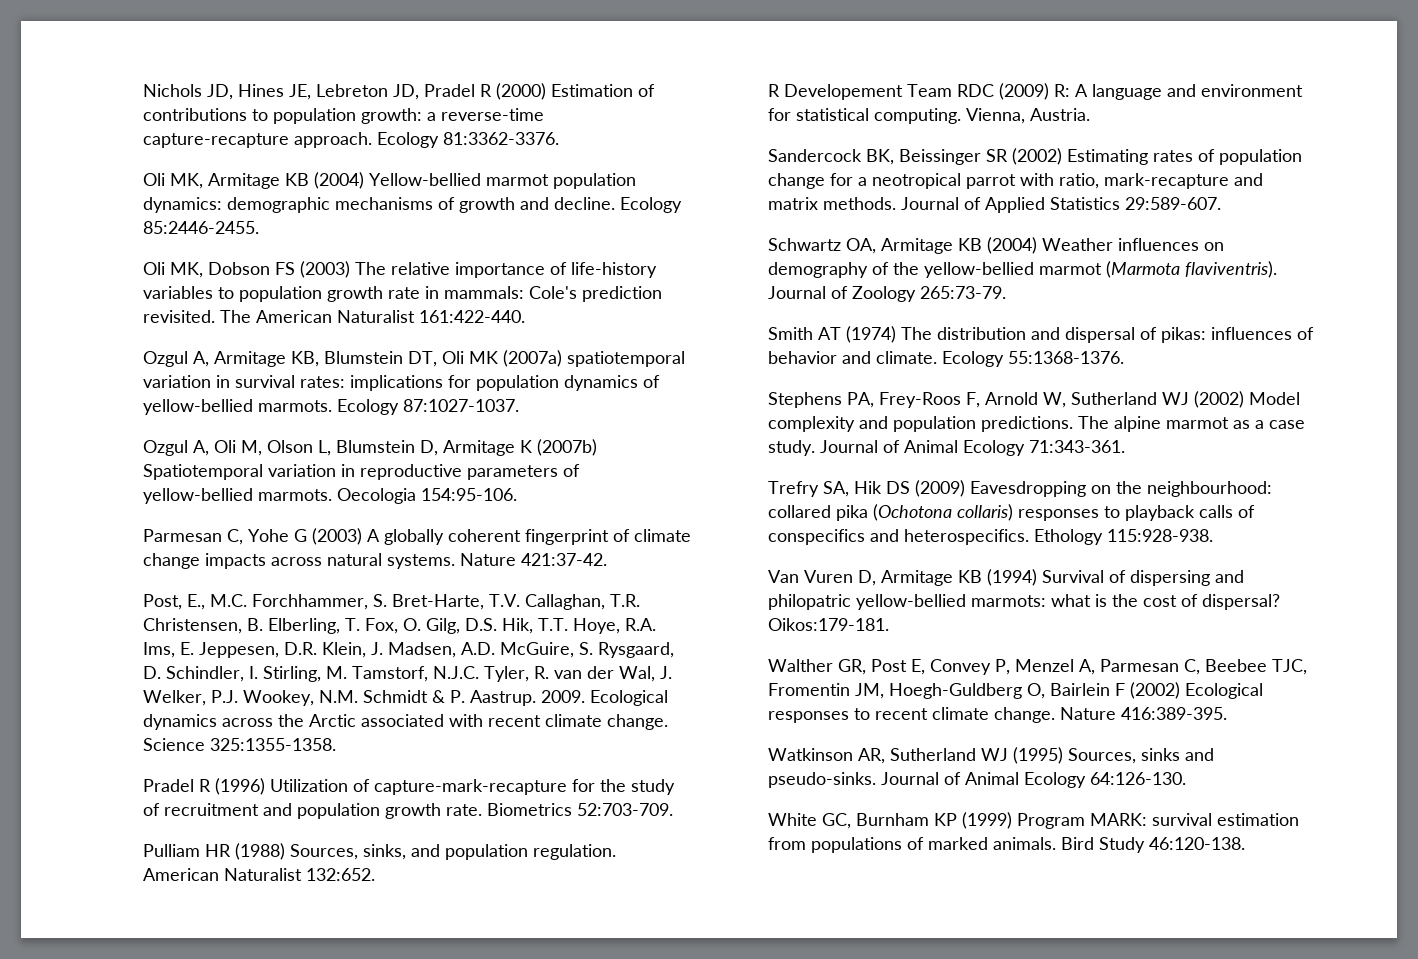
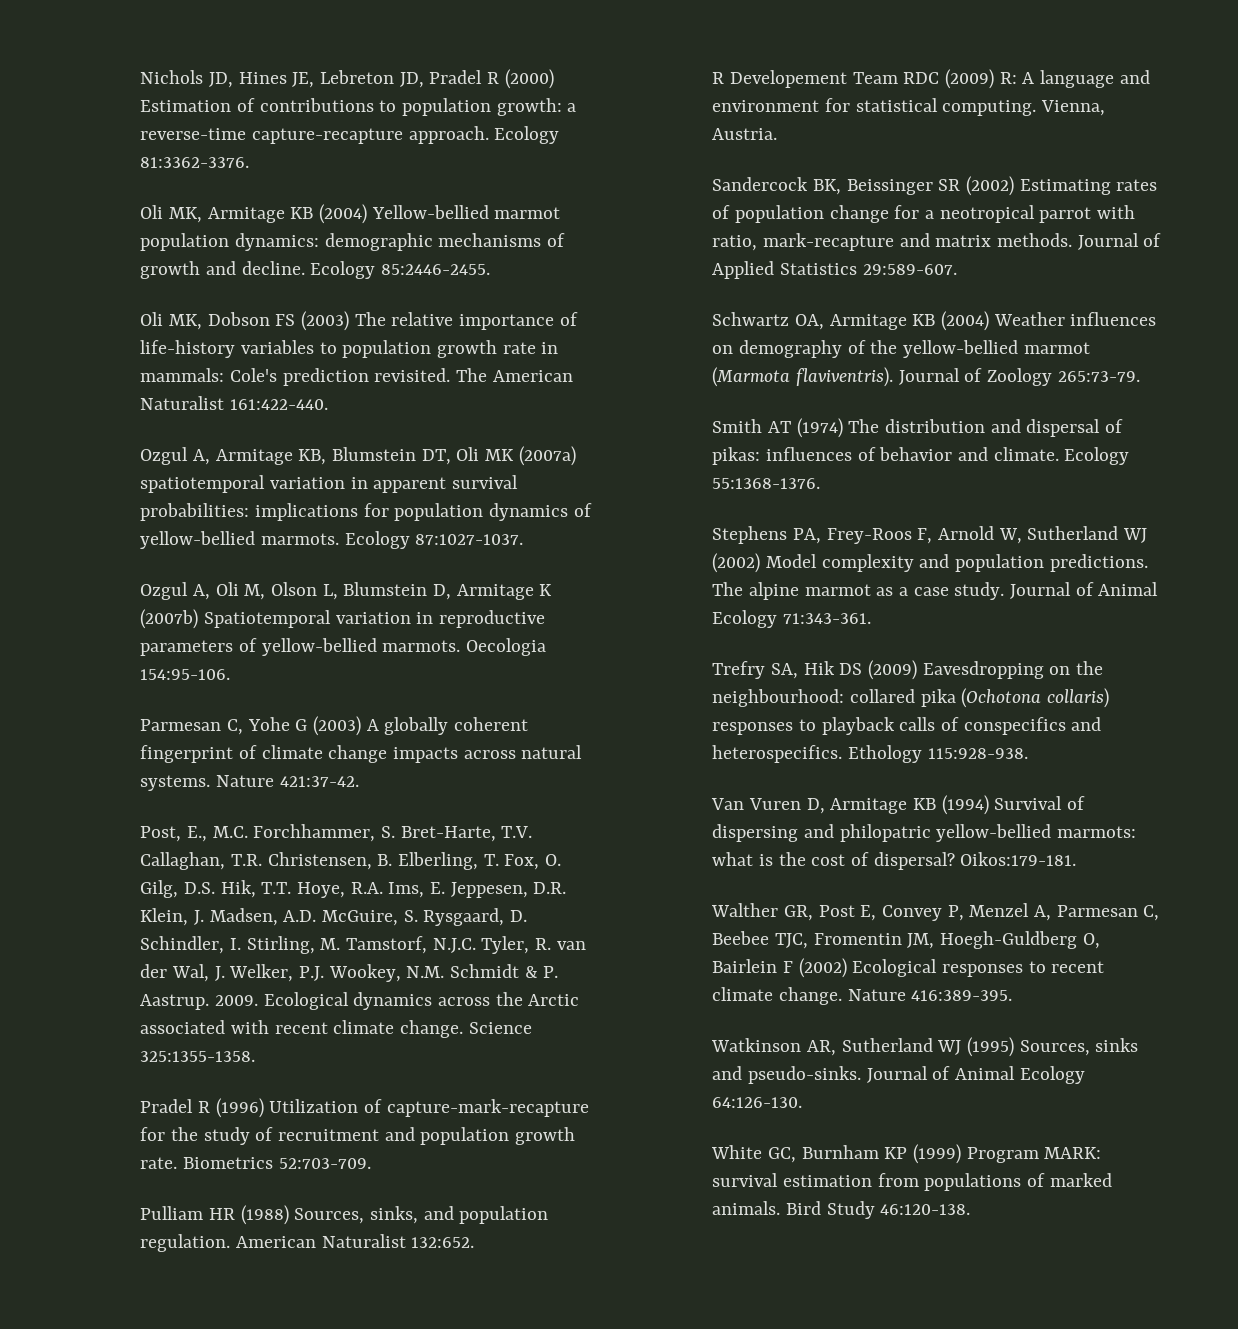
- Ozgul A, Armitage KB, Blumstein DT, Oli MK (2007a) spatiotemporal variation in survival rates: implications for population dynamics of yellow-bellied marmots.
+ Ozgul A, Armitage KB, Blumstein DT, Oli MK (2007a) spatiotemporal variation in apparent survival probabilities: implications for population dynamics of yellow-bellied marmots.

